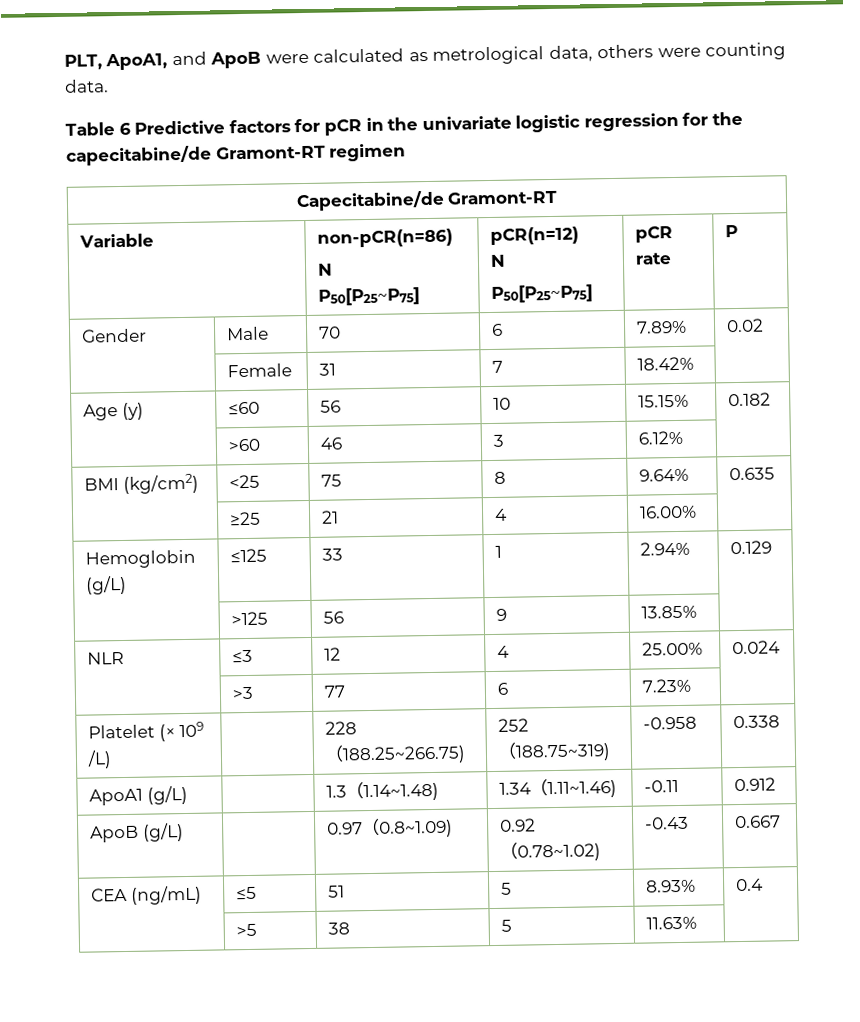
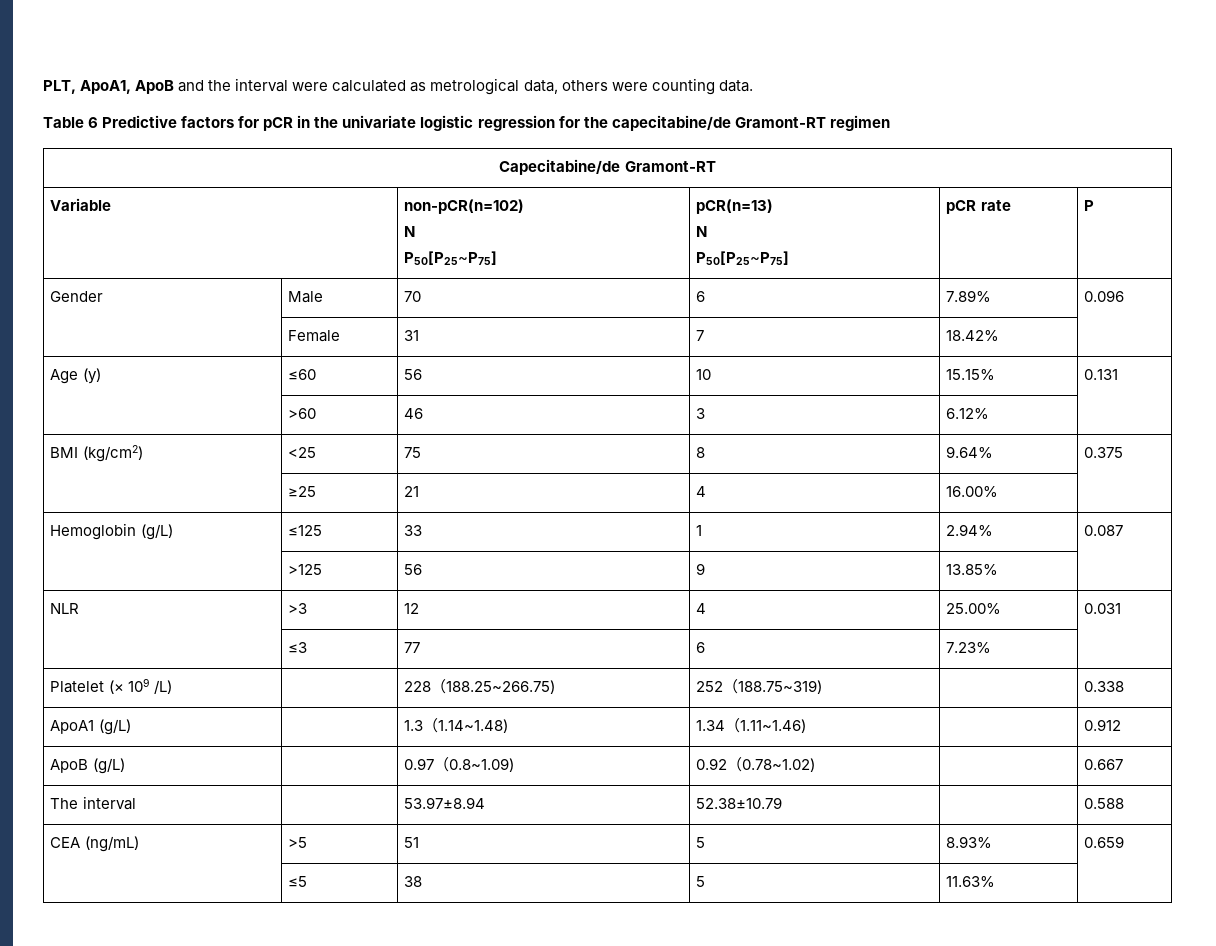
- PLT, ApoA1, and ApoB were calculated as metrological data, others were counting data.
+ PLT, ApoA1, ApoB and the interval were calculated as metrological data, others were counting data.
- Variable | non-pCR(n=86)
+ Variable | non-pCR(n=102)
  N
- P50[P25~P75] | pCR(n=12)
+ P50[P25~P75] | pCR(n=13)
- Gender | Male | 70 | 6 | 7.89% | 0.02
+ Gender | Male | 70 | 6 | 7.89% | 0.096
- Age (y) | ≤60 | 56 | 10 | 15.15% | 0.182
+ Age (y) | ≤60 | 56 | 10 | 15.15% | 0.131
- BMI (kg/cm2) | <25 | 75 | 8 | 9.64% | 0.635
+ BMI (kg/cm2) | <25 | 75 | 8 | 9.64% | 0.375
- Hemoglobin (g/L) | ≤125 | 33 | 1 | 2.94% | 0.129
+ Hemoglobin (g/L) | ≤125 | 33 | 1 | 2.94% | 0.087
- NLR | ≤3 | 12 | 4 | 25.00% | 0.024
- | >3 | 77 | 6 | 7.23% |
+ NLR | >3 | 12 | 4 | 25.00% | 0.031
+ | ≤3 | 77 | 6 | 7.23% |
- Platelet (× 109 /L) | | 228（188.25~266.75) | 252（188.75~319) | -0.958 | 0.338
+ Platelet (× 109 /L) | | 228（188.25~266.75) | 252（188.75~319) | | 0.338
- ApoA1 (g/L) | | 1.3（1.14~1.48) | 1.34（1.11~1.46) | -0.11 | 0.912
+ ApoA1 (g/L) | | 1.3（1.14~1.48) | 1.34（1.11~1.46) | | 0.912
- ApoB (g/L) | | 0.97（0.8~1.09) | 0.92（0.78~1.02) | -0.43 | 0.667
+ ApoB (g/L) | | 0.97（0.8~1.09) | 0.92（0.78~1.02) | | 0.667
+ The interval | | 53.97±8.94 | 52.38±10.79 | | 0.588
- CEA (ng/mL) | ≤5 | 51 | 5 | 8.93% | 0.4
- | >5 | 38 | 5 | 11.63% |
+ CEA (ng/mL) | >5 | 51 | 5 | 8.93% | 0.659
+ | ≤5 | 38 | 5 | 11.63% |

